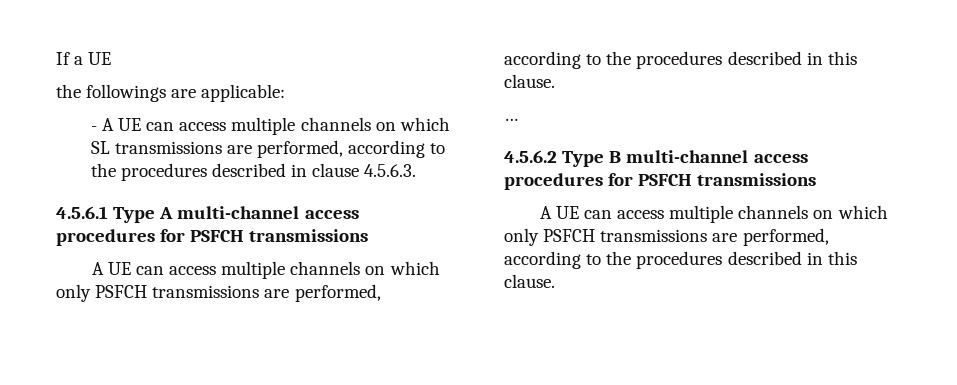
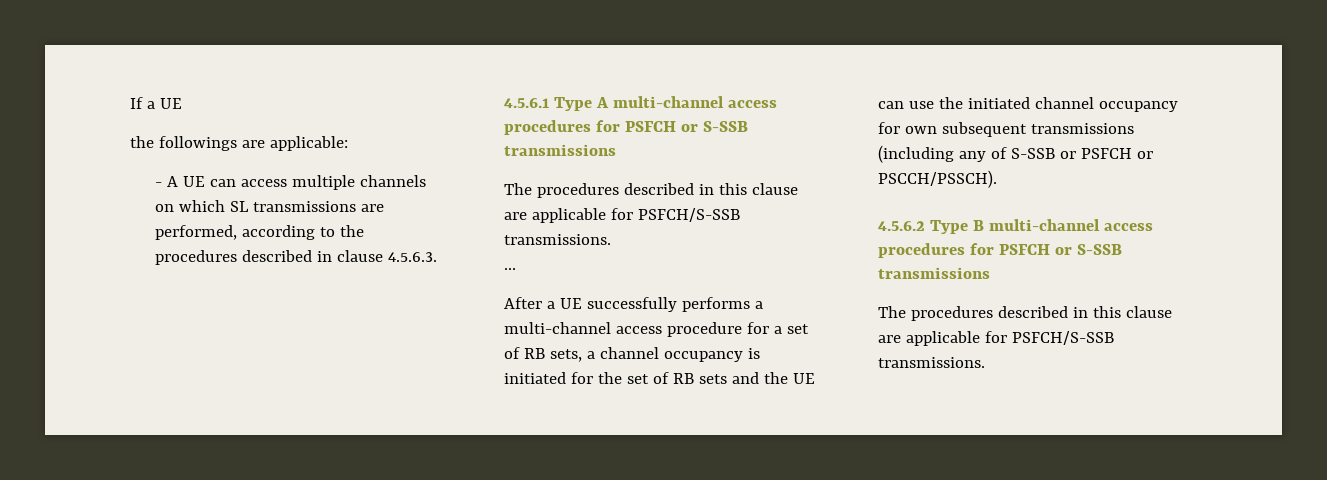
- 4.5.6.1 Type A multi-channel access procedures for PSFCH transmissions
- A UE can access multiple channels on which only PSFCH transmissions are performed, according to the procedures described in this clause.
+ 4.5.6.1 Type A multi-channel access procedures for PSFCH or S-SSB transmissions
+ The procedures described in this clause are applicable for PSFCH/S-SSB transmissions.
  …
+ After a UE successfully performs a multi-channel access procedure for a set of RB sets, a channel occupancy is initiated for the set of RB sets and the UE can use the initiated channel occupancy for own subsequent transmissions (including any of S-SSB or PSFCH or PSCCH/PSSCH).
- 4.5.6.2 Type B multi-channel access procedures for PSFCH transmissions
- A UE can access multiple channels on which only PSFCH transmissions are performed, according to the procedures described in this clause.
+ 4.5.6.2 Type B multi-channel access procedures for PSFCH or S-SSB transmissions
+ The procedures described in this clause are applicable for PSFCH/S-SSB transmissions.

